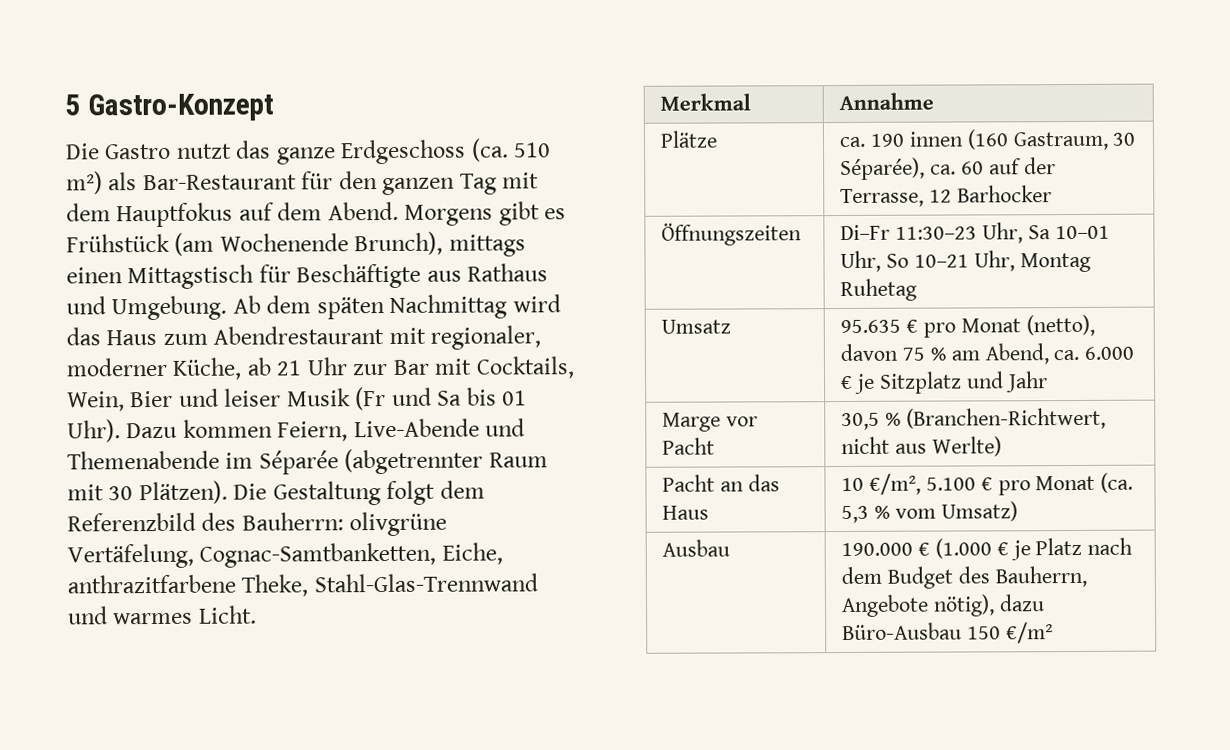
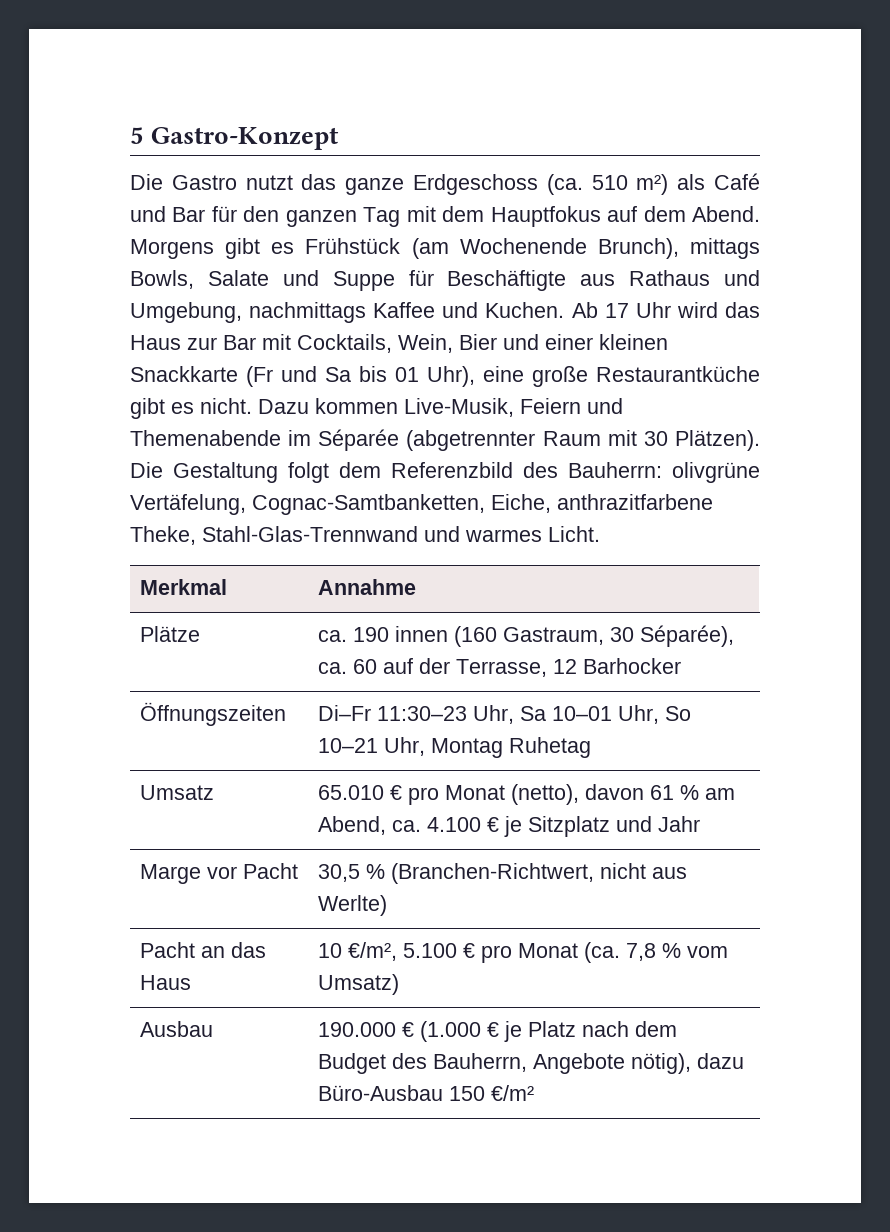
- Die Gastro nutzt das ganze Erdgeschoss (ca. 510 m²) als Bar-Restaurant für den ganzen Tag mit dem Hauptfokus auf dem Abend.
+ Die Gastro nutzt das ganze Erdgeschoss (ca. 510 m²) als Café und Bar für den ganzen Tag mit dem Hauptfokus auf dem Abend.
- Morgens gibt es Frühstück (am Wochenende Brunch), mittags einen Mittagstisch für Beschäftigte aus Rathaus und Umgebung. Ab dem späten Nachmittag wird das Haus zum Abendrestaurant mit regionaler, moderner Küche, ab 21 Uhr zur Bar mit Cocktails, Wein, Bier und leiser Musik (Fr und Sa bis 01 Uhr). Dazu kommen Feiern, Live-Abende und Themenabende im Séparée (abgetrennter Raum mit 30 Plätzen).
+ Morgens gibt es Frühstück (am Wochenende Brunch), mittags Bowls, Salate und Suppe für Beschäftigte aus Rathaus und Umgebung, nachmittags Kaffee und Kuchen. Ab 17 Uhr wird das Haus zur Bar mit Cocktails, Wein, Bier und einer kleinen Snackkarte (Fr und Sa bis 01 Uhr), eine große Restaurantküche gibt es nicht. Dazu kommen Live-Musik, Feiern und Themenabende im Séparée (abgetrennter Raum mit 30 Plätzen).
- Umsatz | 95.635 € pro Monat (netto), davon 75 % am Abend, ca. 6.000 € je Sitzplatz und Jahr
+ Umsatz | 65.010 € pro Monat (netto), davon 61 % am Abend, ca. 4.100 € je Sitzplatz und Jahr
- Pacht an das Haus | 10 €/m², 5.100 € pro Monat (ca. 5,3 % vom Umsatz)
+ Pacht an das Haus | 10 €/m², 5.100 € pro Monat (ca. 7,8 % vom Umsatz)

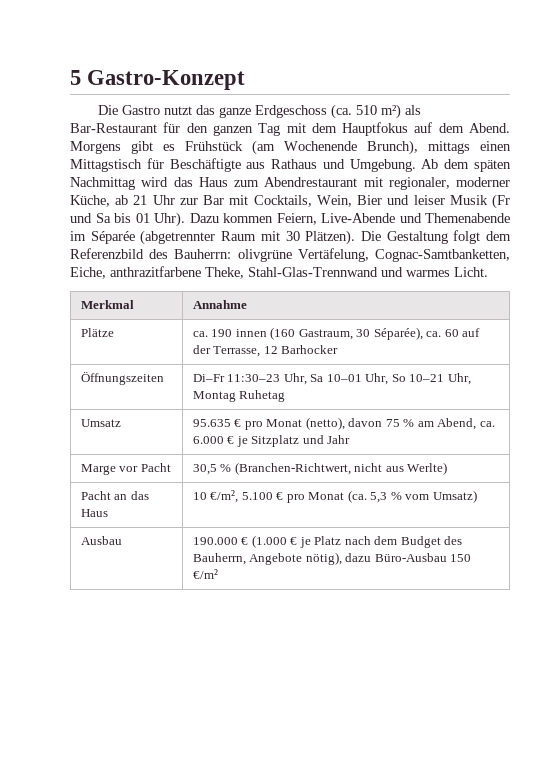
- Die Gastro nutzt das ganze Erdgeschoss (ca. 510 m²) als Café und Bar für den ganzen Tag mit dem Hauptfokus auf dem Abend.
+ Die Gastro nutzt das ganze Erdgeschoss (ca. 510 m²) als Bar-Restaurant für den ganzen Tag mit dem Hauptfokus auf dem Abend.
- Morgens gibt es Frühstück (am Wochenende Brunch), mittags Bowls, Salate und Suppe für Beschäftigte aus Rathaus und Umgebung, nachmittags Kaffee und Kuchen. Ab 17 Uhr wird das Haus zur Bar mit Cocktails, Wein, Bier und einer kleinen Snackkarte (Fr und Sa bis 01 Uhr), eine große Restaurantküche gibt es nicht. Dazu kommen Live-Musik, Feiern und Themenabende im Séparée (abgetrennter Raum mit 30 Plätzen).
+ Morgens gibt es Frühstück (am Wochenende Brunch), mittags einen Mittagstisch für Beschäftigte aus Rathaus und Umgebung. Ab dem späten Nachmittag wird das Haus zum Abendrestaurant mit regionaler, moderner Küche, ab 21 Uhr zur Bar mit Cocktails, Wein, Bier und leiser Musik (Fr und Sa bis 01 Uhr). Dazu kommen Feiern, Live-Abende und Themenabende im Séparée (abgetrennter Raum mit 30 Plätzen).
- Umsatz | 65.010 € pro Monat (netto), davon 61 % am Abend, ca. 4.100 € je Sitzplatz und Jahr
+ Umsatz | 95.635 € pro Monat (netto), davon 75 % am Abend, ca. 6.000 € je Sitzplatz und Jahr
- Pacht an das Haus | 10 €/m², 5.100 € pro Monat (ca. 7,8 % vom Umsatz)
+ Pacht an das Haus | 10 €/m², 5.100 € pro Monat (ca. 5,3 % vom Umsatz)

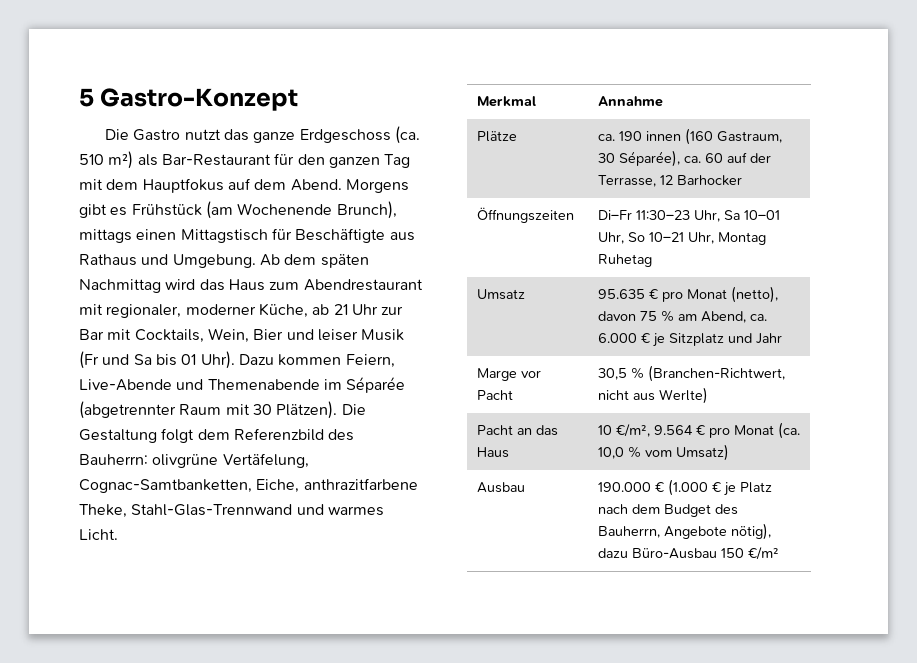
- Pacht an das Haus | 10 €/m², 5.100 € pro Monat (ca. 5,3 % vom Umsatz)
+ Pacht an das Haus | 10 €/m², 9.564 € pro Monat (ca. 10,0 % vom Umsatz)

